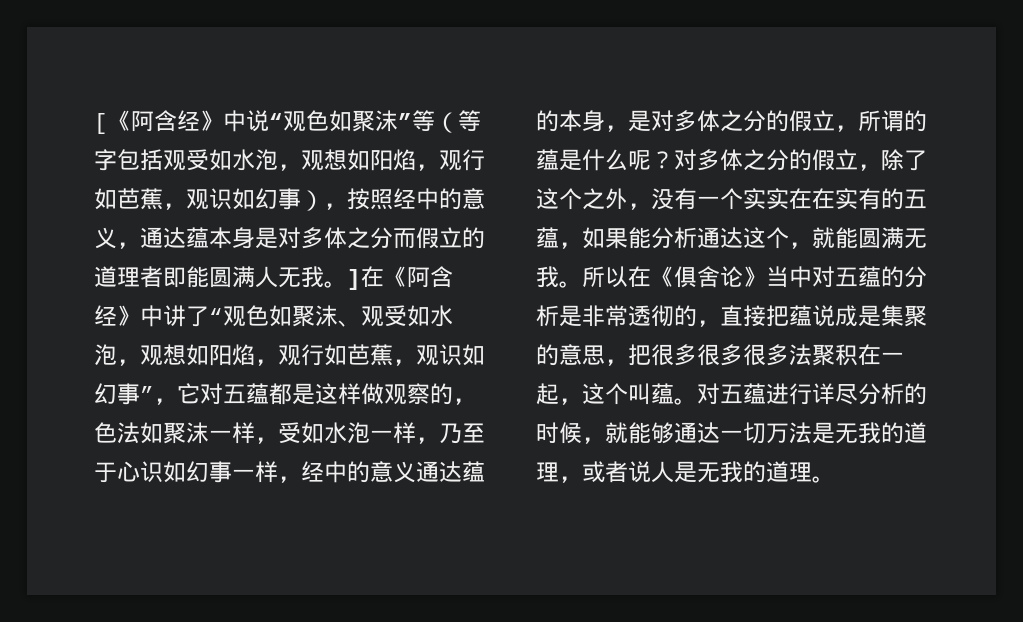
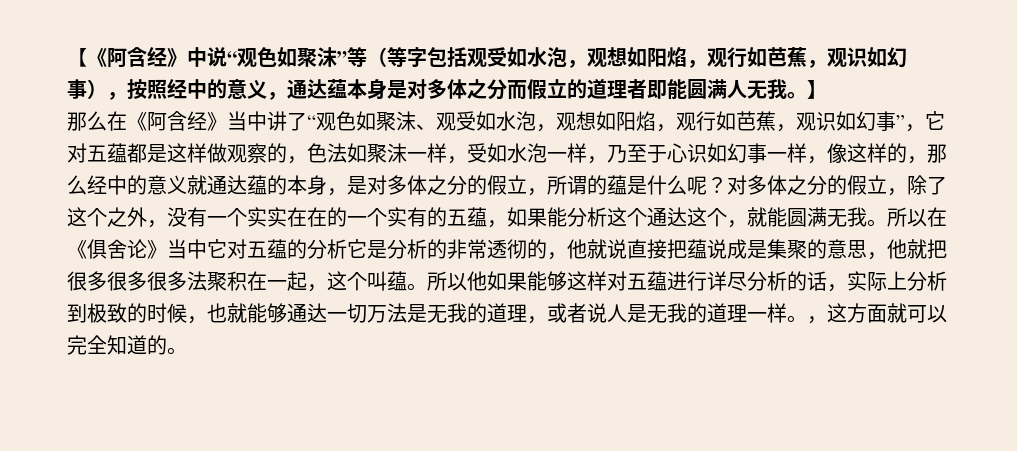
- [《阿含经》中说“观色如聚沫”等（等字包括观受如水泡，观想如阳焰，观行如芭蕉，观识如幻事），按照经中的意义，通达蕴本身是对多体之分而假立的道理者即能圆满人无我。]在《阿含经》中讲了“观色如聚沫、观受如水泡，观想如阳焰，观行如芭蕉，观识如幻事”，它对五蕴都是这样做观察的，色法如聚沫一样，受如水泡一样，乃至于心识如幻事一样，经中的意义通达蕴的本身，是对多体之分的假立，所谓的蕴是什么呢？
+ 【《阿含经》中说“观色如聚沫”等（等字包括观受如水泡，观想如阳焰，观行如芭蕉，观识如幻事），按照经中的意义，通达蕴本身是对多体之分而假立的道理者即能圆满人无我。】
+ 那么在《阿含经》当中讲了“观色如聚沫、观受如水泡，观想如阳焰，观行如芭蕉，观识如幻事”，它对五蕴都是这样做观察的，色法如聚沫一样，受如水泡一样，乃至于心识如幻事一样，像这样的，那么经中的意义就通达蕴的本身，是对多体之分的假立，所谓的蕴是什么呢？
- 对多体之分的假立，除了这个之外，没有一个实实在在实有的五蕴，如果能分析通达这个，就能圆满无我。
+ 对多体之分的假立，除了这个之外，没有一个实实在在的一个实有的五蕴，如果能分析这个通达这个，就能圆满无我。
- 所以在《俱舍论》当中对五蕴的分析是非常透彻的，直接把蕴说成是集聚的意思，把很多很多很多法聚积在一起，这个叫蕴。
+ 所以在《俱舍论》当中它对五蕴的分析它是分析的非常透彻的，他就说直接把蕴说成是集聚的意思，他就把很多很多很多法聚积在一起，这个叫蕴。
- 对五蕴进行详尽分析的时候，就能够通达一切万法是无我的道理，或者说人是无我的道理。
+ 所以他如果能够这样对五蕴进行详尽分析的话，实际上分析到极致的时候，也就能够通达一切万法是无我的道理，或者说人是无我的道理一样。，这方面就可以完全知道的。

